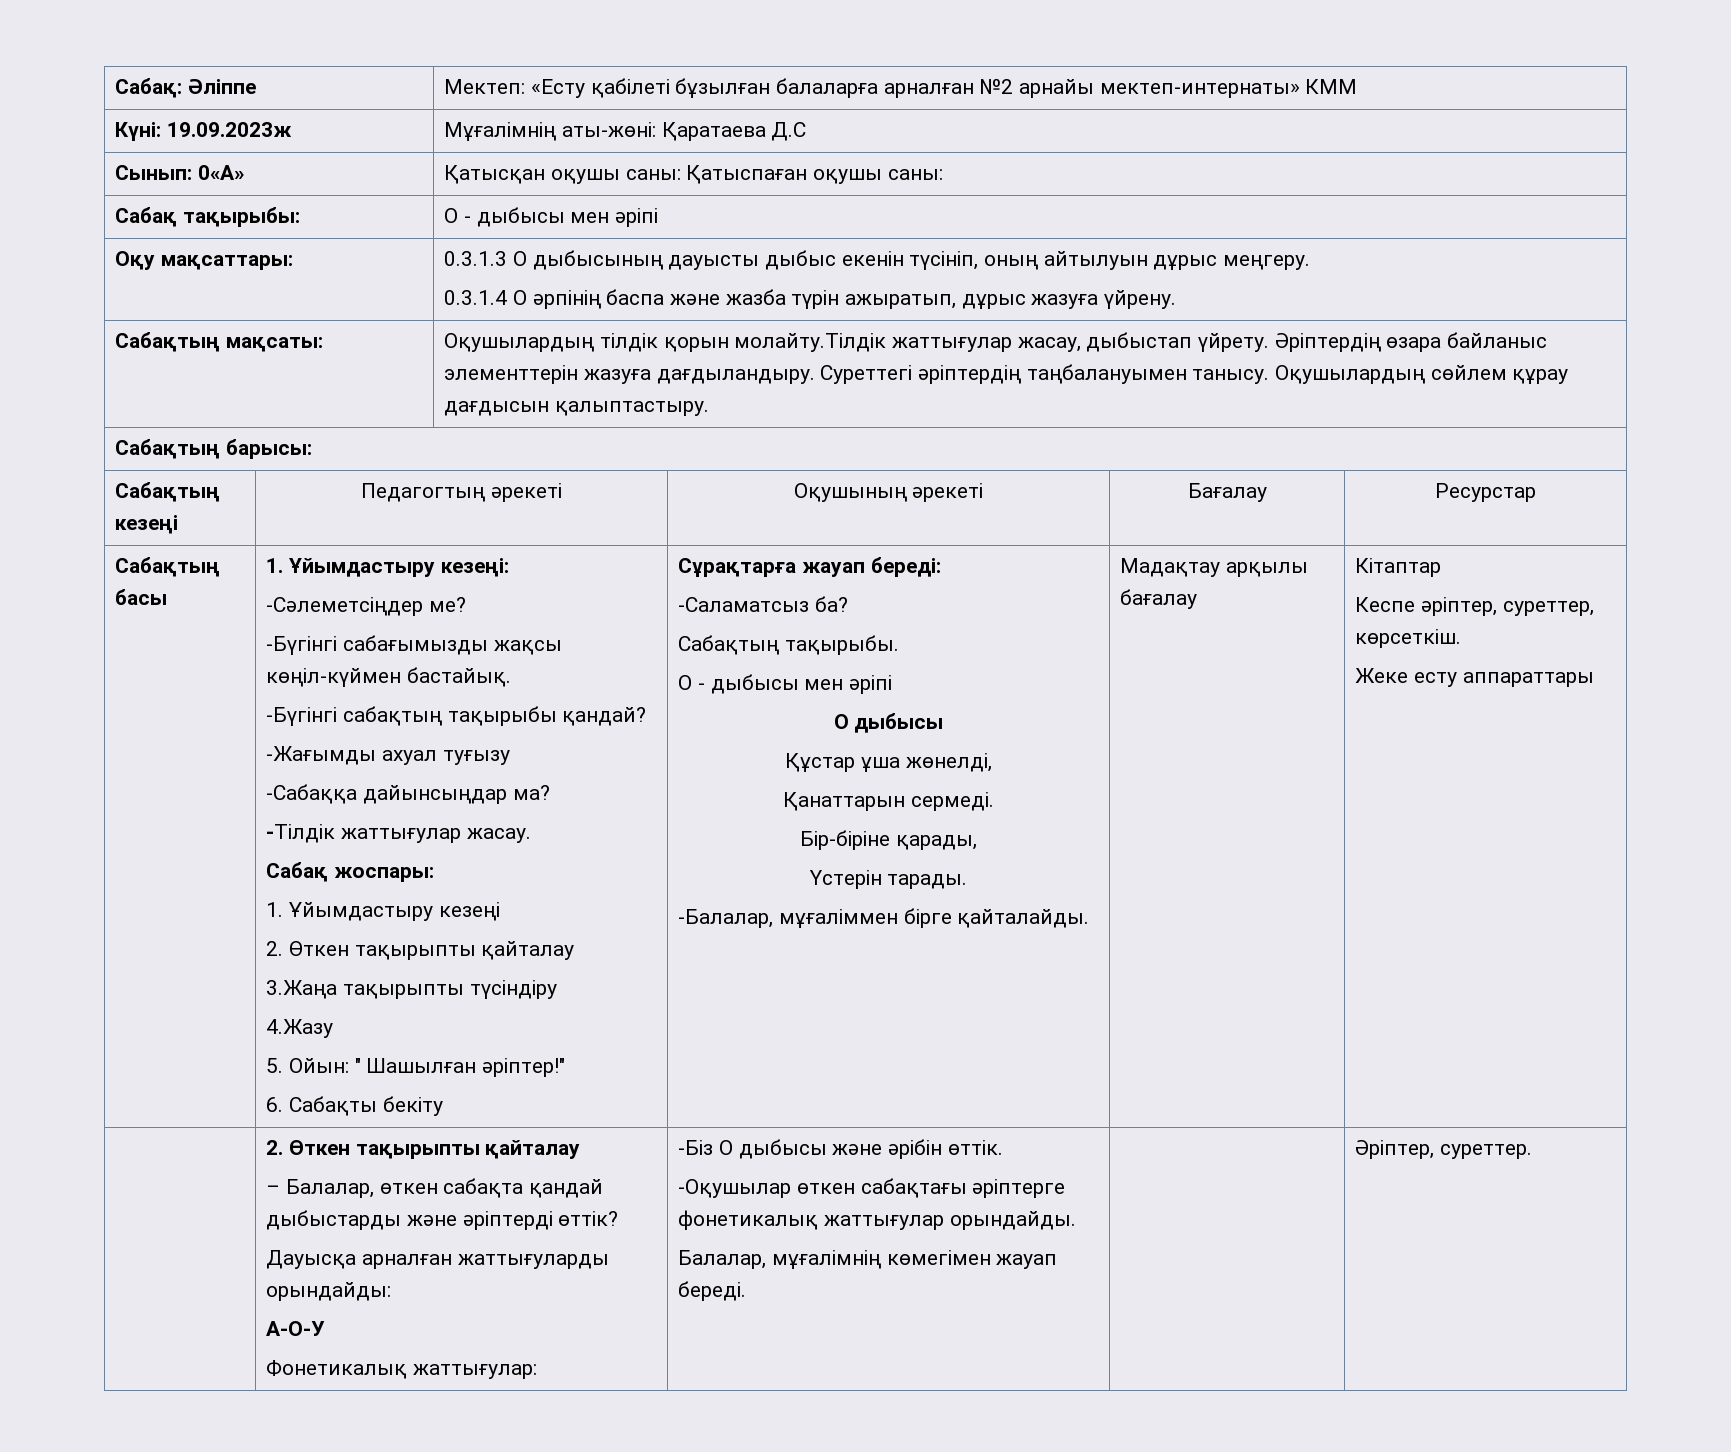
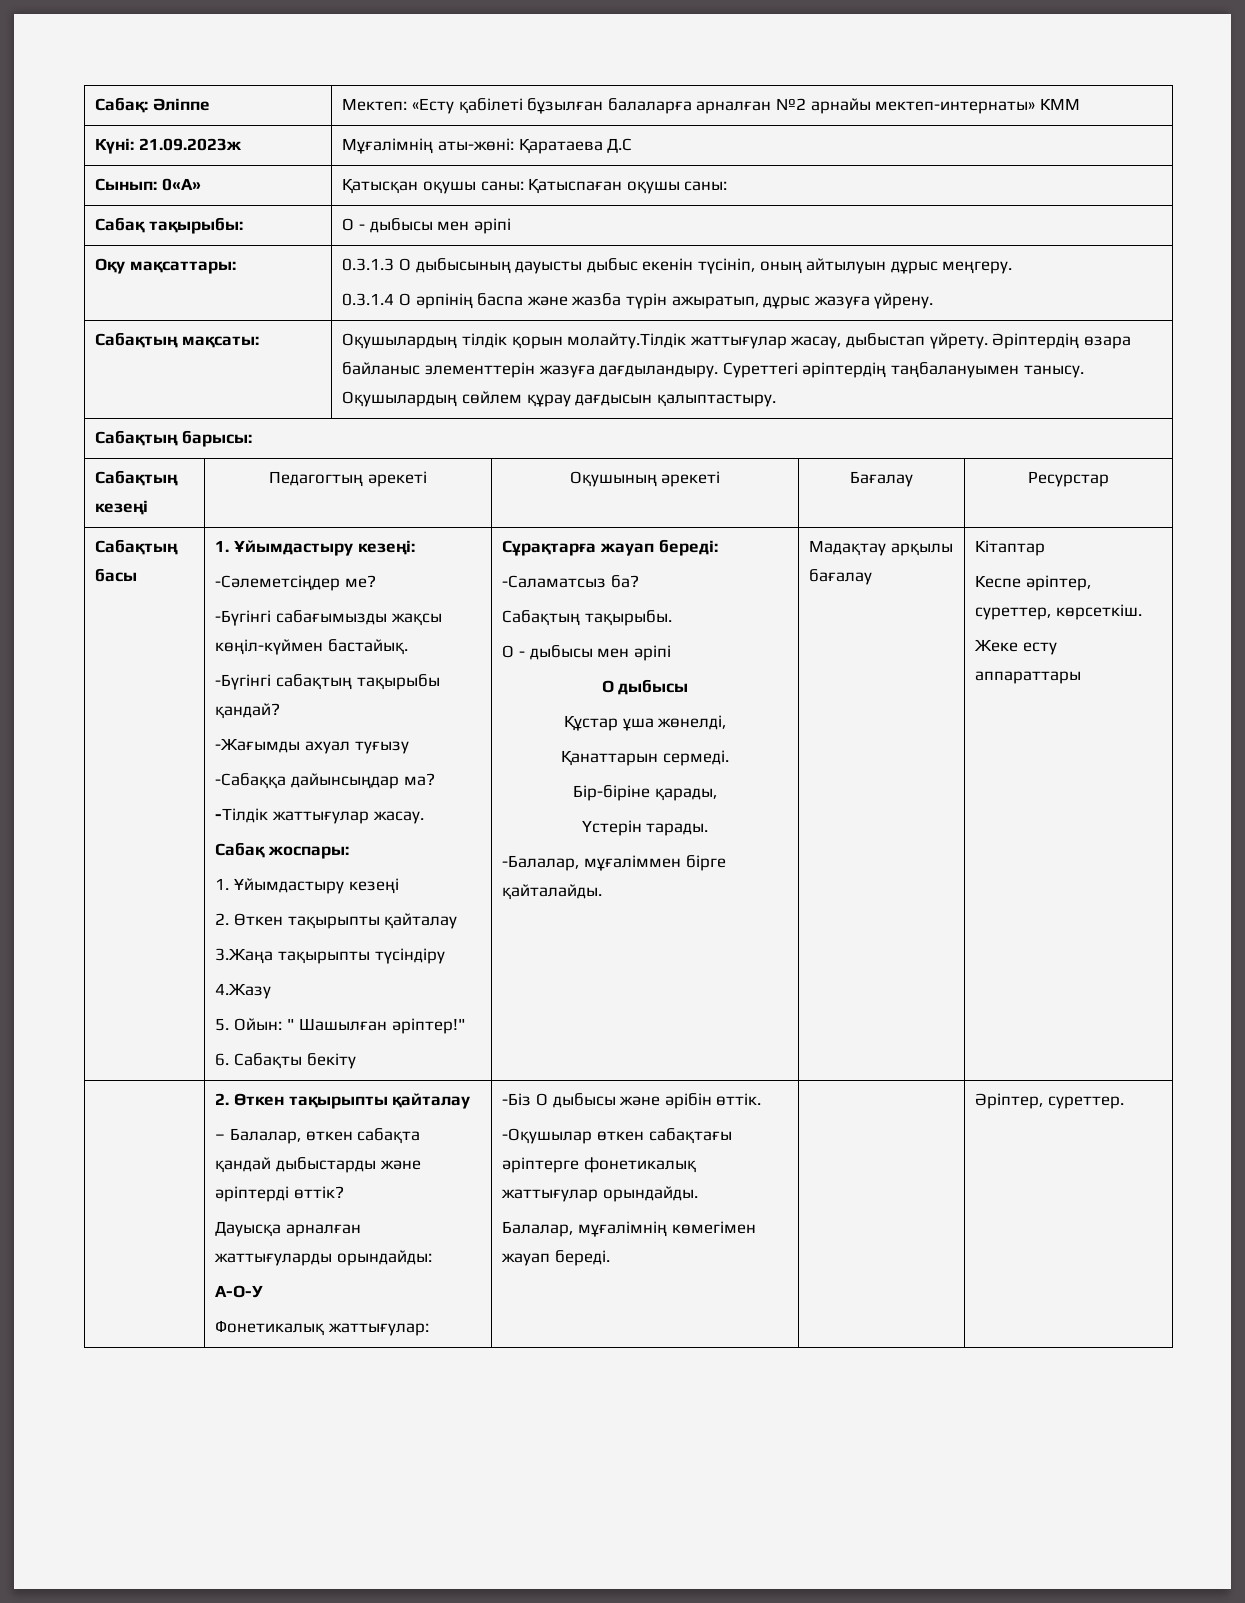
- Күні: 19.09.2023ж | Мұғалімнің аты-жөні: Қаратаева Д.С
+ Күні: 21.09.2023ж | Мұғалімнің аты-жөні: Қаратаева Д.С

